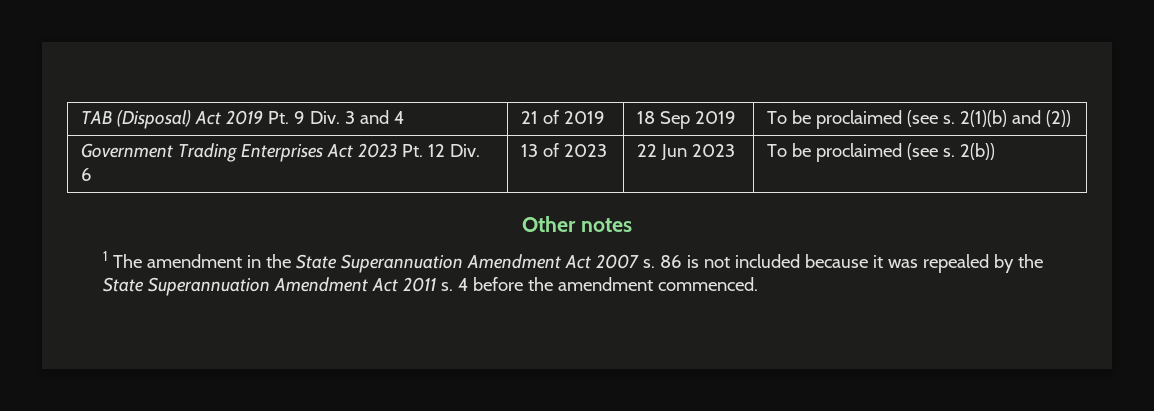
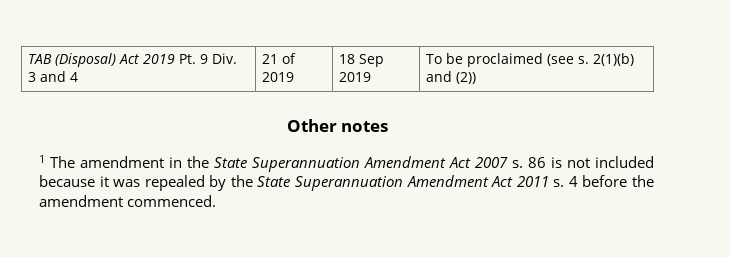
- Government Trading Enterprises Act 2023 Pt. 12 Div. 6 | 13 of 2023 | 22 Jun 2023 | To be proclaimed (see s. 2(b))

